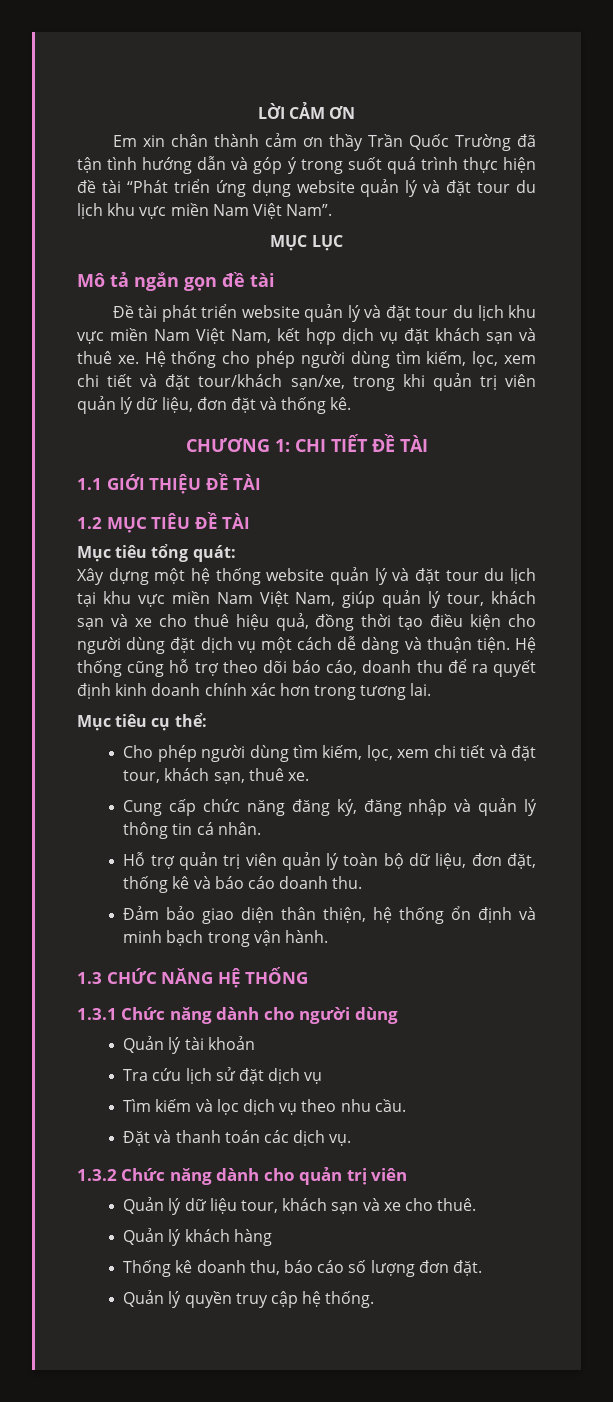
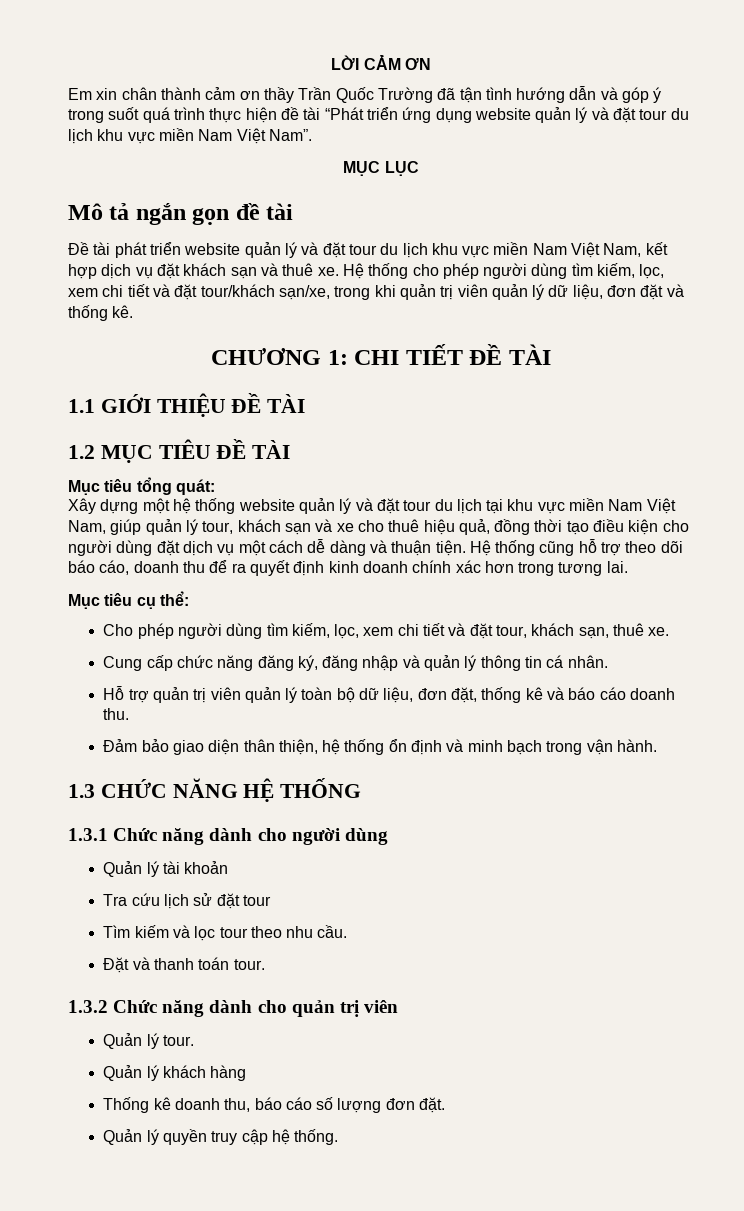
- Tra cứu lịch sử đặt dịch vụ
+ Tra cứu lịch sử đặt tour
- Tìm kiếm và lọc dịch vụ theo nhu cầu.
+ Tìm kiếm và lọc tour theo nhu cầu.
- Đặt và thanh toán các dịch vụ.
+ Đặt và thanh toán tour.
- Quản lý dữ liệu tour, khách sạn và xe cho thuê.
+ Quản lý tour.

